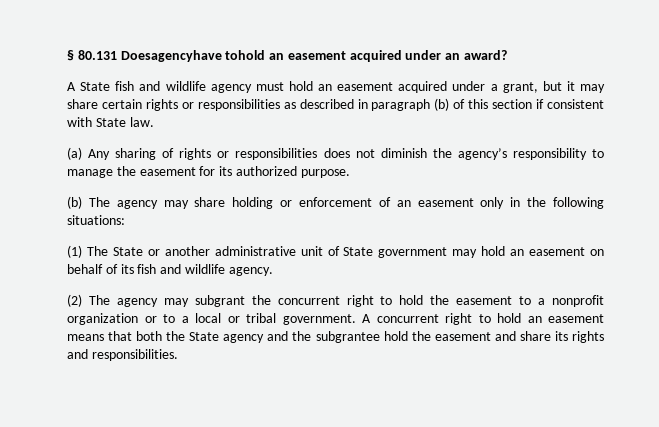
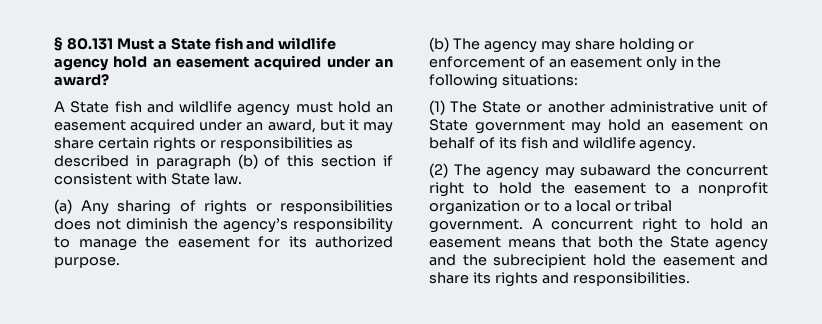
- § 80.131 Doesagencyhave tohold an easement acquired under an award?
+ § 80.131 Must a State fish and wildlife agency hold an easement acquired under an award?
- A State fish and wildlife agency must hold an easement acquired under a grant, but it may share certain rights or responsibilities as described in paragraph (b) of this section if consistent with State law.
+ A State fish and wildlife agency must hold an easement acquired under an award, but it may share certain rights or responsibilities as described in paragraph (b) of this section if consistent with State law.
- (2) The agency may subgrant the concurrent right to hold the easement to a nonprofit organization or to a local or tribal government.
+ (2) The agency may subaward the concurrent right to hold the easement to a nonprofit organization or to a local or tribal government.
- A concurrent right to hold an easement means that both the State agency and the subgrantee hold the easement and share its rights and responsibilities.
+ A concurrent right to hold an easement means that both the State agency and the subrecipient hold the easement and share its rights and responsibilities.

